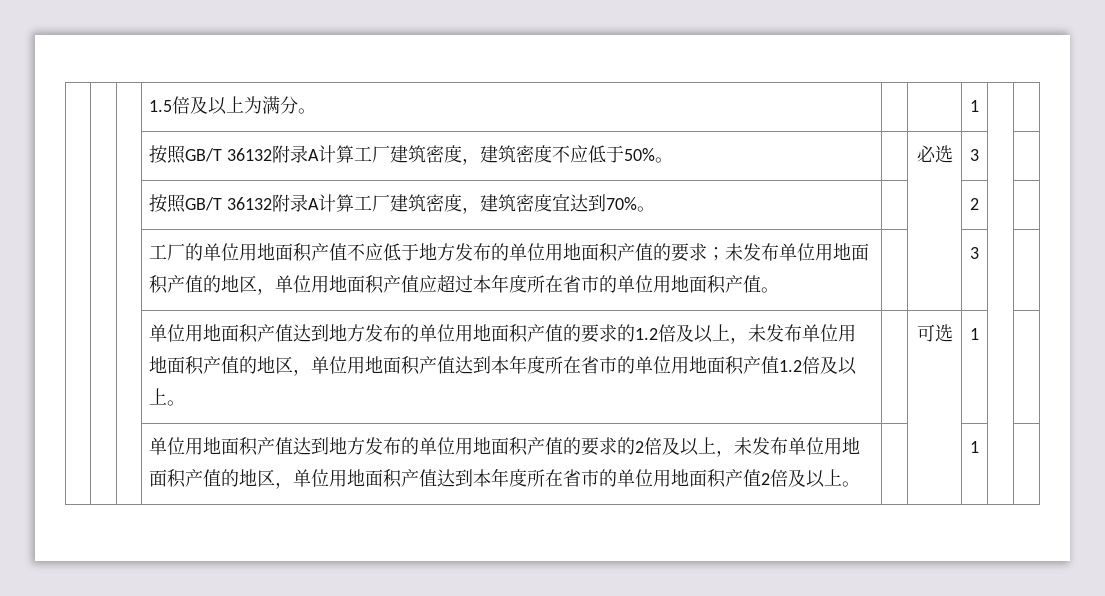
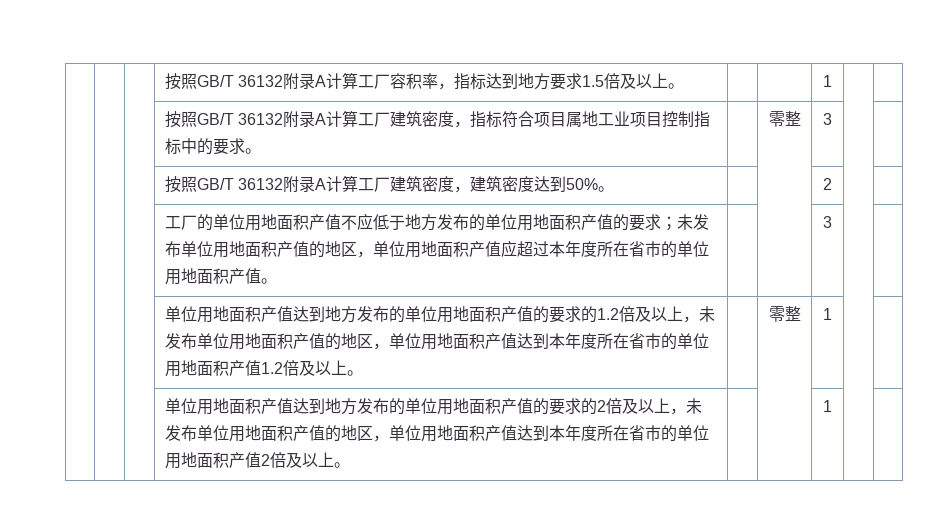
- | | | 1.5倍及以上为满分。 | | | 1 | |
+ | | | 按照GB/T 36132附录A计算工厂容积率，指标达到地方要求1.5倍及以上。 | | | 1 | |
- | | | 按照GB/T 36132附录A计算工厂建筑密度，建筑密度不应低于50%。 | | 必选 | 3 | |
+ | | | 按照GB/T 36132附录A计算工厂建筑密度，指标符合项目属地工业项目控制指标中的要求。 | | 零整 | 3 | |
- | | | 按照GB/T 36132附录A计算工厂建筑密度，建筑密度宜达到70%。 | | | 2 | |
+ | | | 按照GB/T 36132附录A计算工厂建筑密度，建筑密度达到50%。 | | | 2 | |
- 单位用地面积产值达到地方发布的单位用地面积产值的要求的1.2倍及以上，未发布单位用地面积产值的地区，单位用地面积产值达到本年度所在省市的单位用地面积产值1.2倍及以上。 | | 可选
+ 单位用地面积产值达到地方发布的单位用地面积产值的要求的1.2倍及以上，未发布单位用地面积产值的地区，单位用地面积产值达到本年度所在省市的单位用地面积产值1.2倍及以上。 | | 零整

